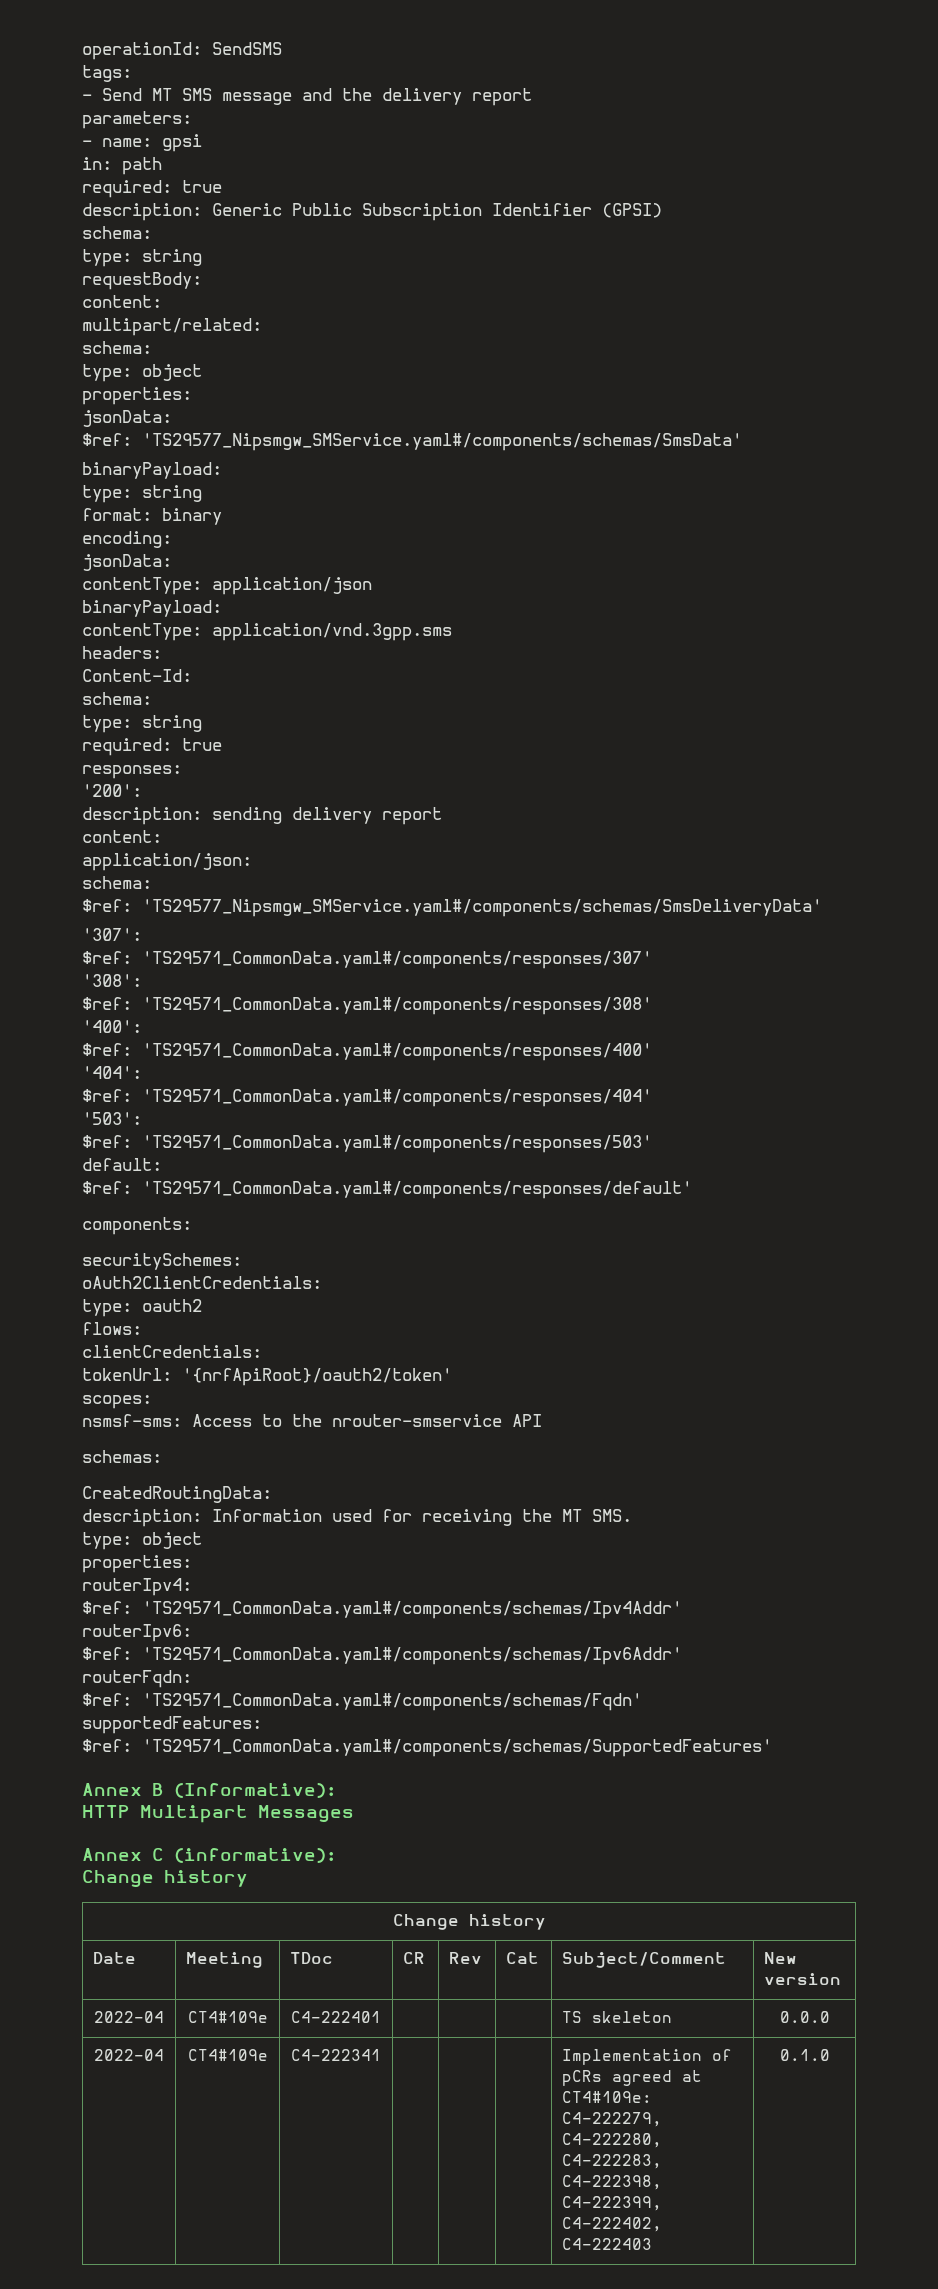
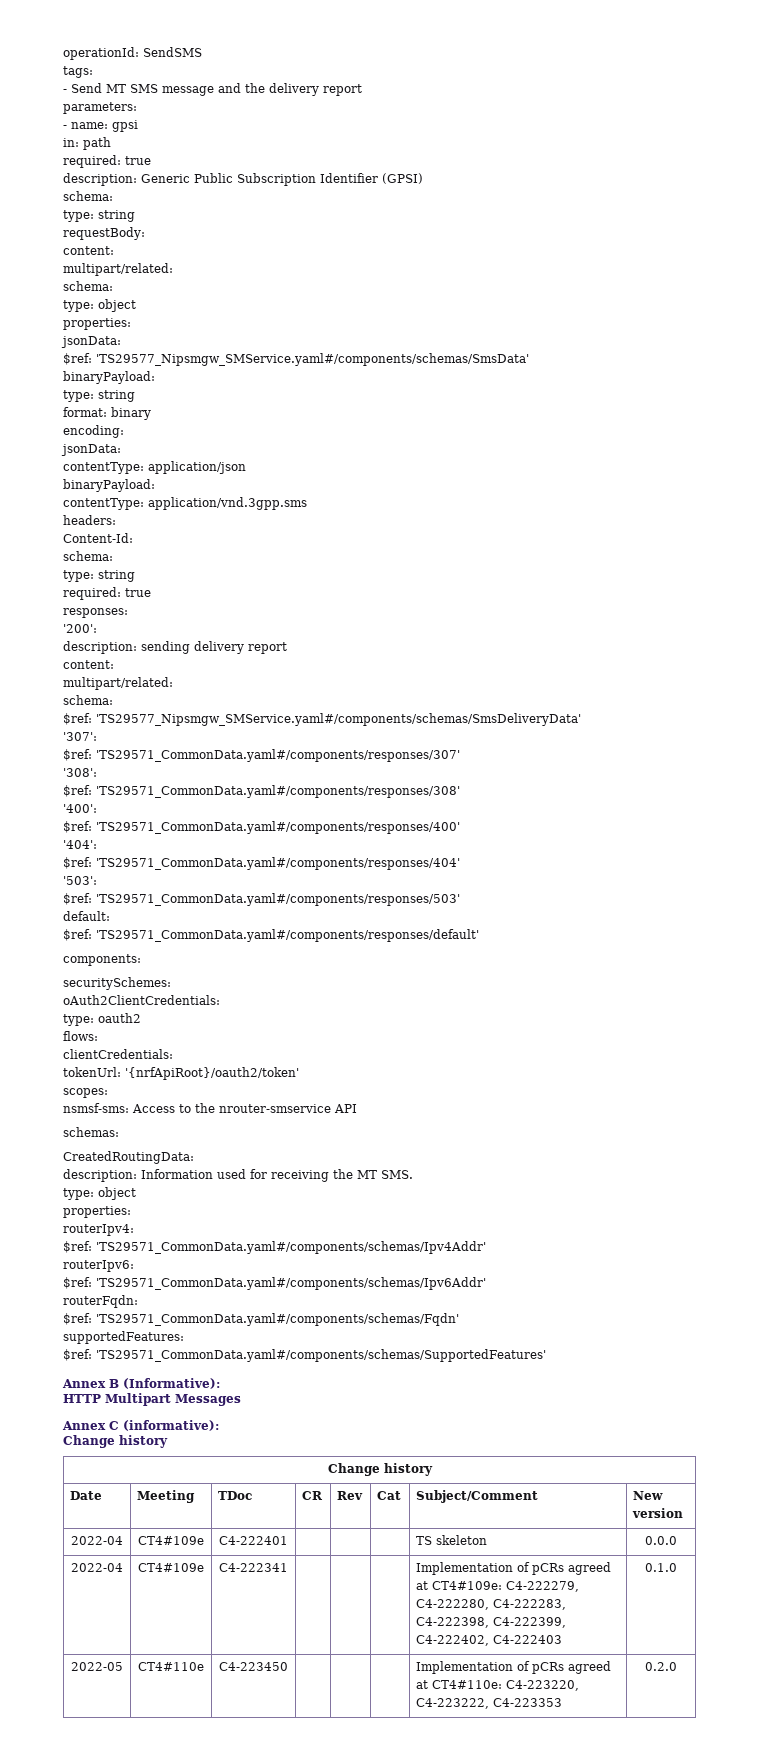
  description: sending delivery report
  content:
- application/json:
+ multipart/related:
+ 2022-05 | CT4#110e | C4-223450 | | | | Implementation of pCRs agreed at CT4#110e: C4-223220, C4-223222, C4-223353 | 0.2.0

